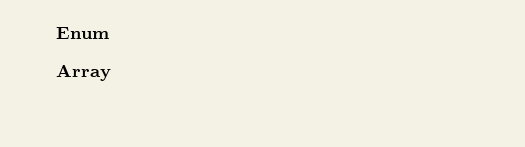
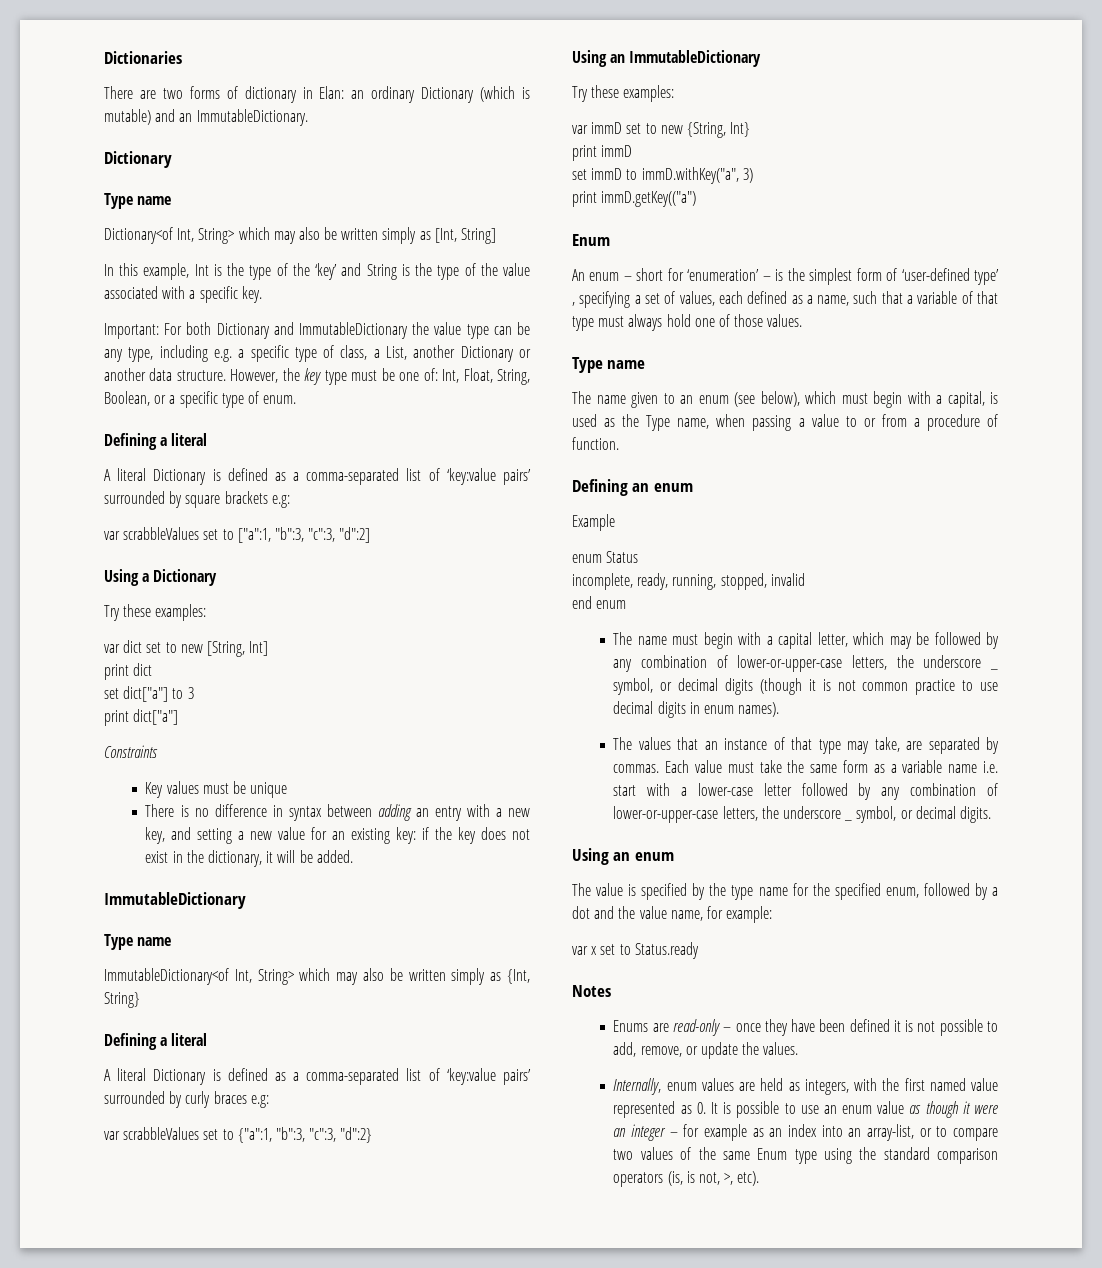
+ Dictionaries
+ There are two forms of dictionary in Elan: an ordinary Dictionary (which is mutable) and an ImmutableDictionary.
+ Dictionary
+ Type name
+ Dictionary<of Int, String> which may also be written simply as [Int, String]
+ In this example, Int is the type of the ‘key’ and String is the type of the value associated with a specific key.
+ Important: For both Dictionary and ImmutableDictionary the value type can be any type, including e.g. a specific type of class, a List, another Dictionary or another data structure. However, the key type must be one of: Int, Float, String, Boolean, or a specific type of enum.
+ Defining a literal
+ A literal Dictionary is defined as a comma-separated list of ‘key:value pairs’ surrounded by square brackets e.g:
+ var scrabbleValues set to ["a":1, "b":3, "c":3, "d":2]
+ Using a Dictionary
+ Try these examples:
+ var dict set to new [String, Int]
+ print dict
+ set dict["a"] to 3
+ print dict["a"]
+ Constraints
+ Key values must be unique
+ There is no difference in syntax between adding an entry with a new key, and setting a new value for an existing key: if the key does not exist in the dictionary, it will be added.
+ ImmutableDictionary
+ Type name
+ ImmutableDictionary<of Int, String> which may also be written simply as {Int, String}
+ Defining a literal
+ A literal Dictionary is defined as a comma-separated list of ‘key:value pairs’ surrounded by curly braces e.g:
+ var scrabbleValues set to {"a":1, "b":3, "c":3, "d":2}
+ Using an ImmutableDictionary
+ Try these examples:
+ var immD set to new {String, Int}
+ print immD
+ set immD to immD.withKey("a", 3)
+ print immD.getKey(("a")
  Enum
- Array
+ An enum – short for ‘enumeration’ – is the simplest form of ‘user-defined type’ , specifying a set of values, each defined as a name, such that a variable of that type must always hold one of those values.
+ Type name
+ The name given to an enum (see below), which must begin with a capital, is used as the Type name, when passing a value to or from a procedure of function.
+ Defining an enum
+ Example
+ enum Status
+ incomplete, ready, running, stopped, invalid
+ end enum
+ The name must begin with a capital letter, which may be followed by any combination of lower-or-upper-case letters, the underscore _ symbol, or decimal digits (though it is not common practice to use decimal digits in enum names).
+ The values that an instance of that type may take, are separated by commas. Each value must take the same form as a variable name i.e. start with a lower-case letter followed by any combination of lower-or-upper-case letters, the underscore _ symbol, or decimal digits.
+ Using an enum
+ The value is specified by the type name for the specified enum, followed by a dot and the value name, for example:
+ var x set to Status.ready
+ Notes
+ Enums are read-only – once they have been defined it is not possible to add, remove, or update the values.
+ Internally, enum values are held as integers, with the first named value represented as 0. It is possible to use an enum value as though it were an integer – for example as an index into an array-list, or to compare two values of the same Enum type using the standard comparison operators (is, is not, >, etc).

